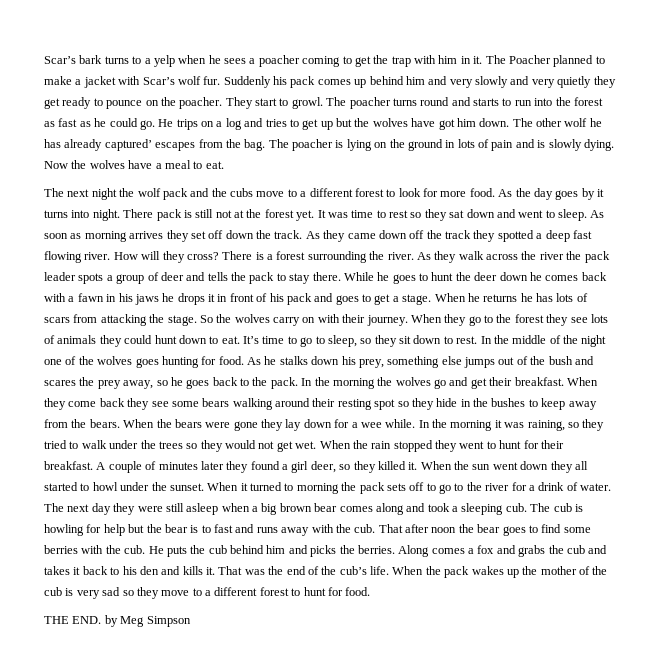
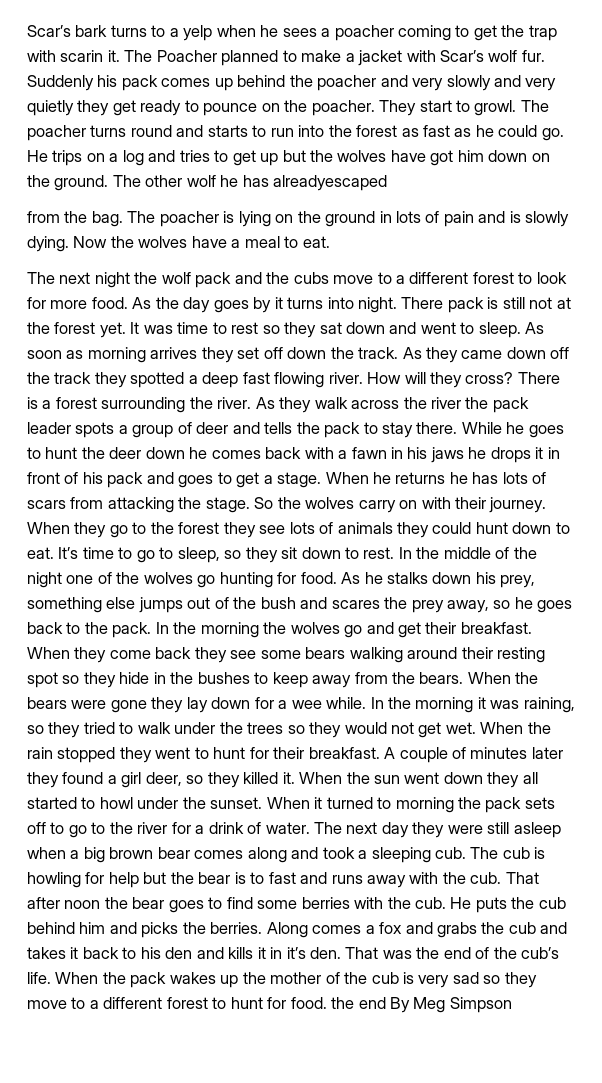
- Scar’s bark turns to a yelp when he sees a poacher coming to get the trap with him in it.
+ Scar’s bark turns to a yelp when he sees a poacher coming to get the trap with scarin it.
- Suddenly his pack comes up behind him and very slowly and very quietly they get ready to pounce on the poacher.
+ Suddenly his pack comes up behind the poacher and very slowly and very quietly they get ready to pounce on the poacher.
- He trips on a log and tries to get up but the wolves have got him down.
+ He trips on a log and tries to get up but the wolves have got him down on the ground.
- The other wolf he has already captured’ escapes from the bag.
+ The other wolf he has alreadyescaped
+ from the bag.
- In the middle of the night one of the wolves goes hunting for food.
+ In the middle of the night one of the wolves go hunting for food.
- Along comes a fox and grabs the cub and takes it back to his den and kills it.
+ Along comes a fox and grabs the cub and takes it back to his den and kills it in it’s den.
- When the pack wakes up the mother of the cub is very sad so they move to a different forest to hunt for food.
- THE END. by Meg Simpson
+ When the pack wakes up the mother of the cub is very sad so they move to a different forest to hunt for food. the end By Meg Simpson

